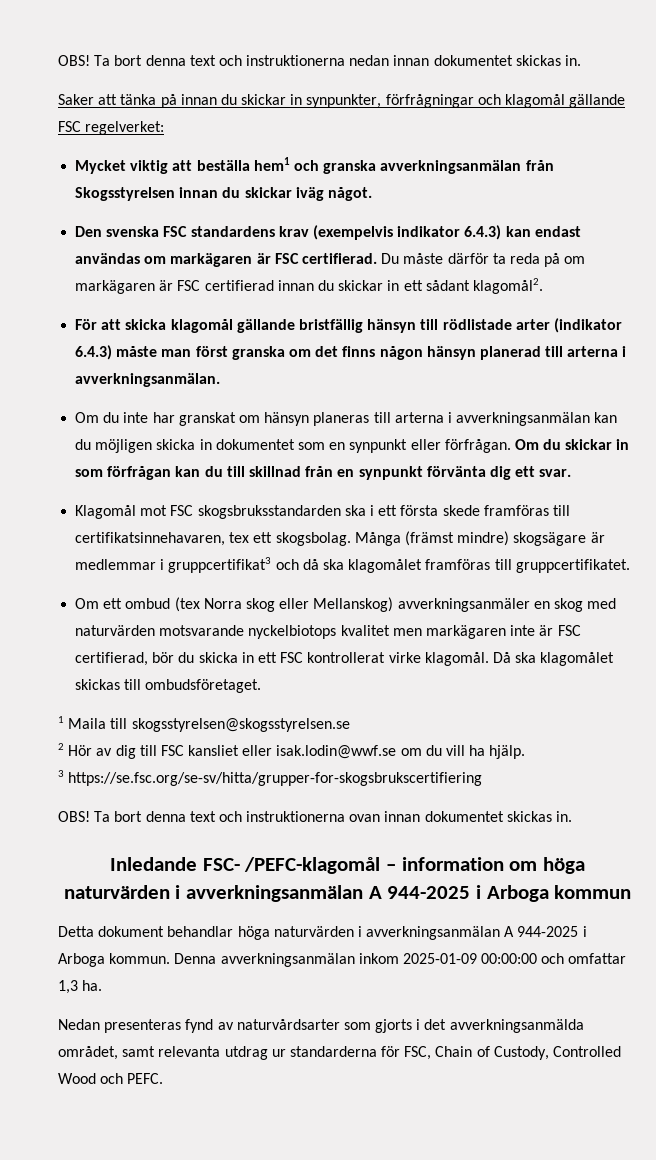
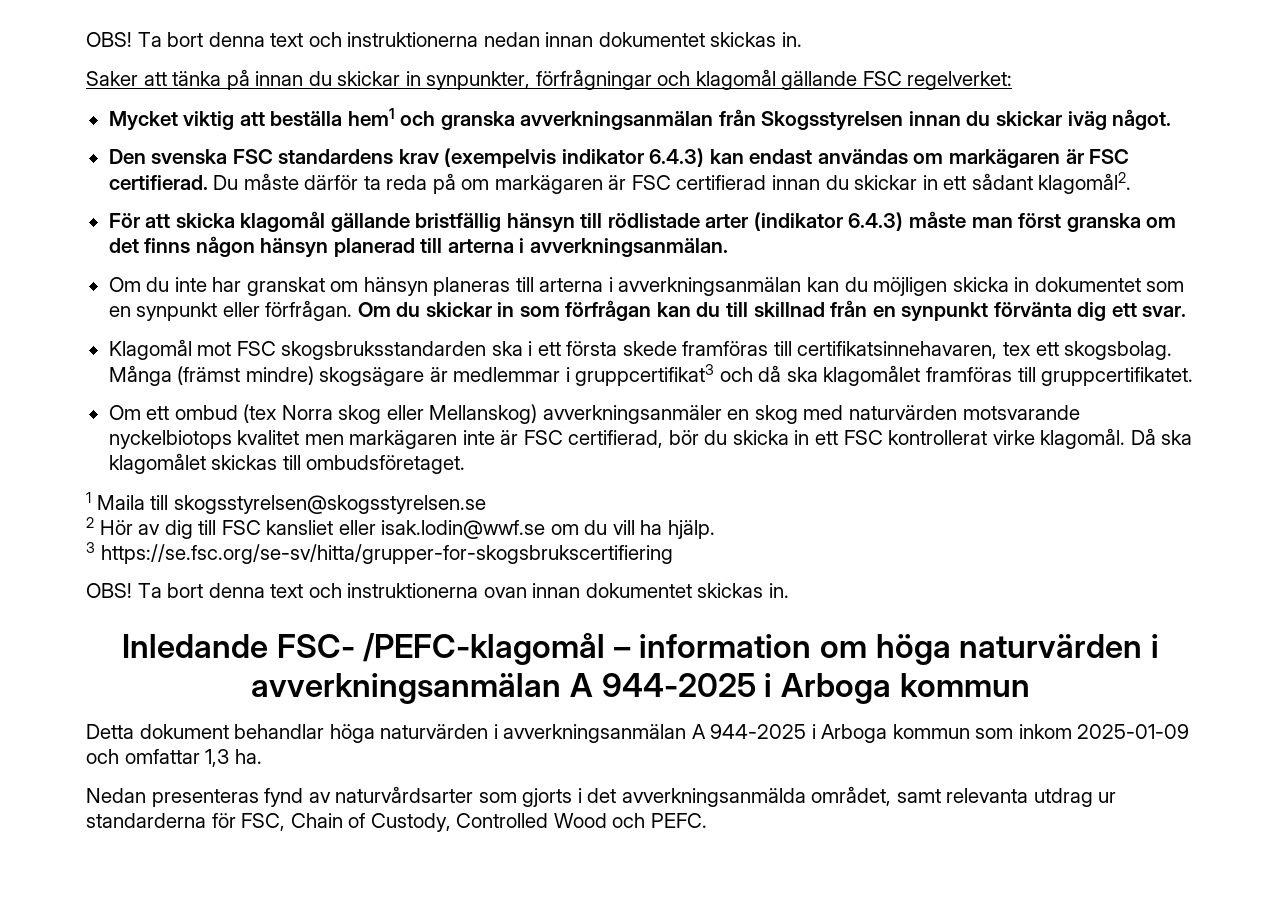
- Detta dokument behandlar höga naturvärden i avverkningsanmälan A 944-2025 i Arboga kommun. Denna avverkningsanmälan inkom 2025-01-09 00:00:00 och omfattar 1,3 ha.
+ Detta dokument behandlar höga naturvärden i avverkningsanmälan A 944-2025 i Arboga kommun som inkom 2025-01-09 och omfattar 1,3 ha.

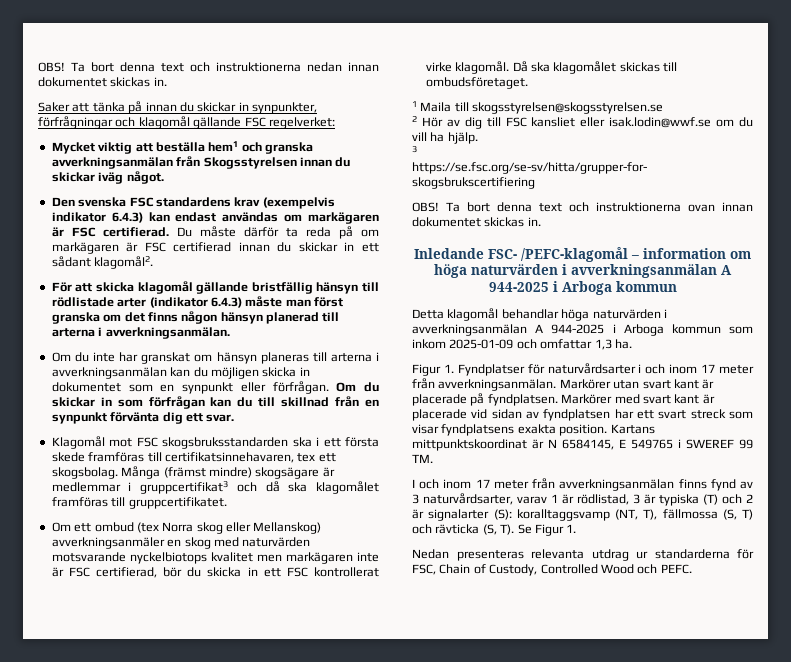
- Detta dokument behandlar höga naturvärden i avverkningsanmälan A 944-2025 i Arboga kommun som inkom 2025-01-09 och omfattar 1,3 ha.
+ Detta klagomål behandlar höga naturvärden i avverkningsanmälan A 944-2025 i Arboga kommun som inkom 2025-01-09 och omfattar 1,3 ha.
- Nedan presenteras fynd av naturvårdsarter som gjorts i det avverkningsanmälda området, samt relevanta utdrag ur standarderna för FSC, Chain of Custody, Controlled Wood och PEFC.
+ Figur 1. Fyndplatser för naturvårdsarter i och inom 17 meter från avverkningsanmälan. Markörer utan svart kant är placerade på fyndplatsen. Markörer med svart kant är placerade vid sidan av fyndplatsen har ett svart streck som visar fyndplatsens exakta position. Kartans mittpunktskoordinat är N 6584145, E 549765 i SWEREF 99 TM.
+ I och inom 17 meter från avverkningsanmälan finns fynd av 3 naturvårdsarter, varav 1 är rödlistad, 3 är typiska (T) och 2 är signalarter (S): koralltaggsvamp (NT, T), fällmossa (S, T) och rävticka (S, T). Se Figur 1.
+ Nedan presenteras relevanta utdrag ur standarderna för FSC, Chain of Custody, Controlled Wood och PEFC.

